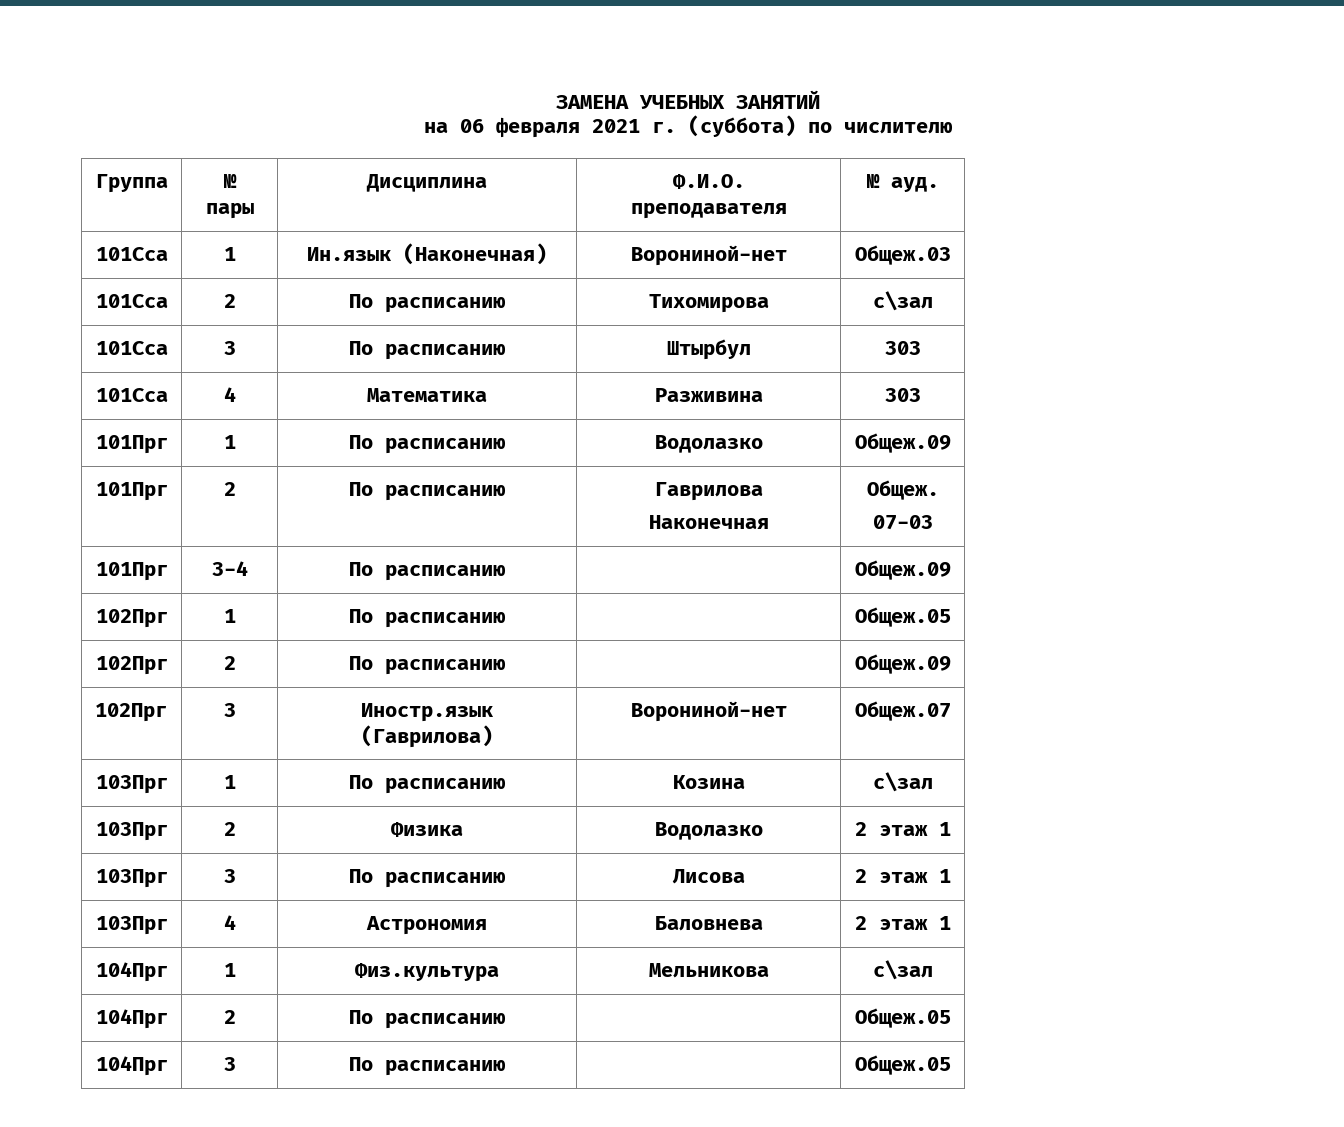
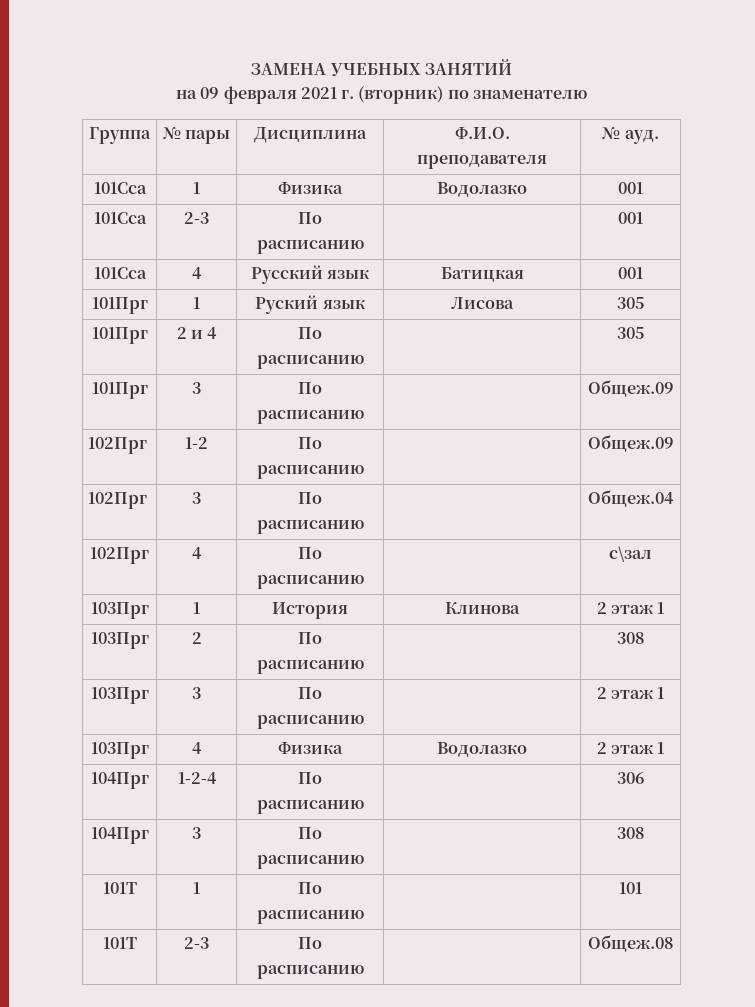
- на 06 февраля 2021 г. (суббота) по числителю
+ на 09 февраля 2021 г. (вторник) по знаменателю
- 101Сса | 1 | Ин.язык (Наконечная) | Ворониной-нет | Общеж.03
- 101Сса | 2 | По расписанию | Тихомирова | с\зал
- 101Сса | 3 | По расписанию | Штырбул | 303
- 101Сса | 4 | Математика | Разживина | 303
- 101Прг | 1 | По расписанию | Водолазко | Общеж.09
+ 101Сса | 1 | Физика | Водолазко | 001
+ 101Сса | 2-3 | По расписанию | | 001
+ 101Сса | 4 | Русский язык | Батицкая | 001
+ 101Прг | 1 | Руский язык | Лисова | 305
- 101Прг | 2 | По расписанию | Гаврилова
- Наконечная | Общеж.
- 07-03
- 101Прг | 3-4 | По расписанию | | Общеж.09
- 102Прг | 1 | По расписанию | | Общеж.05
- 102Прг | 2 | По расписанию | | Общеж.09
+ 101Прг | 2 и 4 | По расписанию | | 305
+ 101Прг | 3 | По расписанию | | Общеж.09
+ 102Прг | 1-2 | По расписанию | | Общеж.09
- 102Прг | 3 | Иностр.язык (Гаврилова) | Ворониной-нет | Общеж.07
- 103Прг | 1 | По расписанию | Козина | с\зал
- 103Прг | 2 | Физика | Водолазко | 2 этаж 1
+ 102Прг | 3 | По расписанию | | Общеж.04
+ 102Прг | 4 | По расписанию | | с\зал
+ 103Прг | 1 | История | Клинова | 2 этаж 1
+ 103Прг | 2 | По расписанию | | 308
+ 103Прг | 3 | По расписанию | | 2 этаж 1
+ 103Прг | 4 | Физика | Водолазко | 2 этаж 1
- 103Прг | 3 | По расписанию | Лисова | 2 этаж 1
- 103Прг | 4 | Астрономия | Баловнева | 2 этаж 1
- 104Прг | 1 | Физ.культура | Мельникова | с\зал
- 104Прг | 2 | По расписанию | | Общеж.05
+ 104Прг | 1-2-4 | По расписанию | | 306
- 104Прг | 3 | По расписанию | | Общеж.05
+ 104Прг | 3 | По расписанию | | 308
+ 101Т | 1 | По расписанию | | 101
+ 101Т | 2-3 | По расписанию | | Общеж.08

